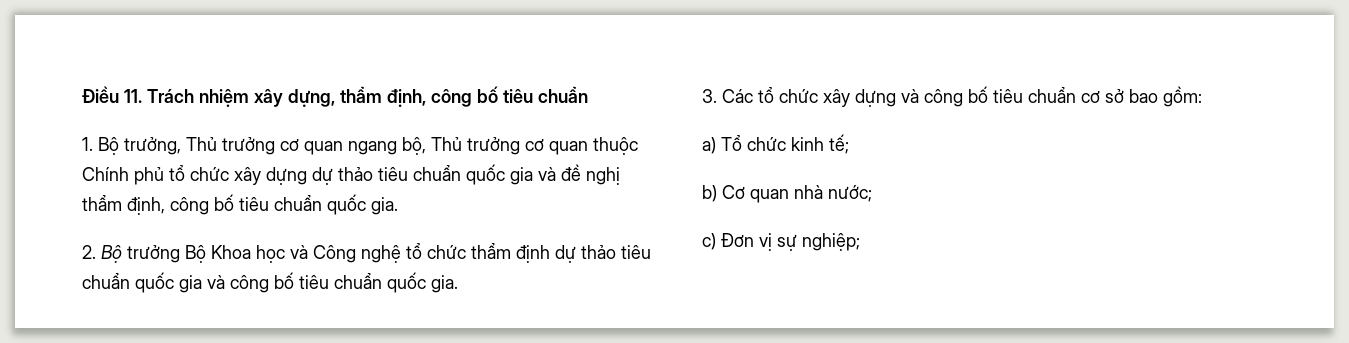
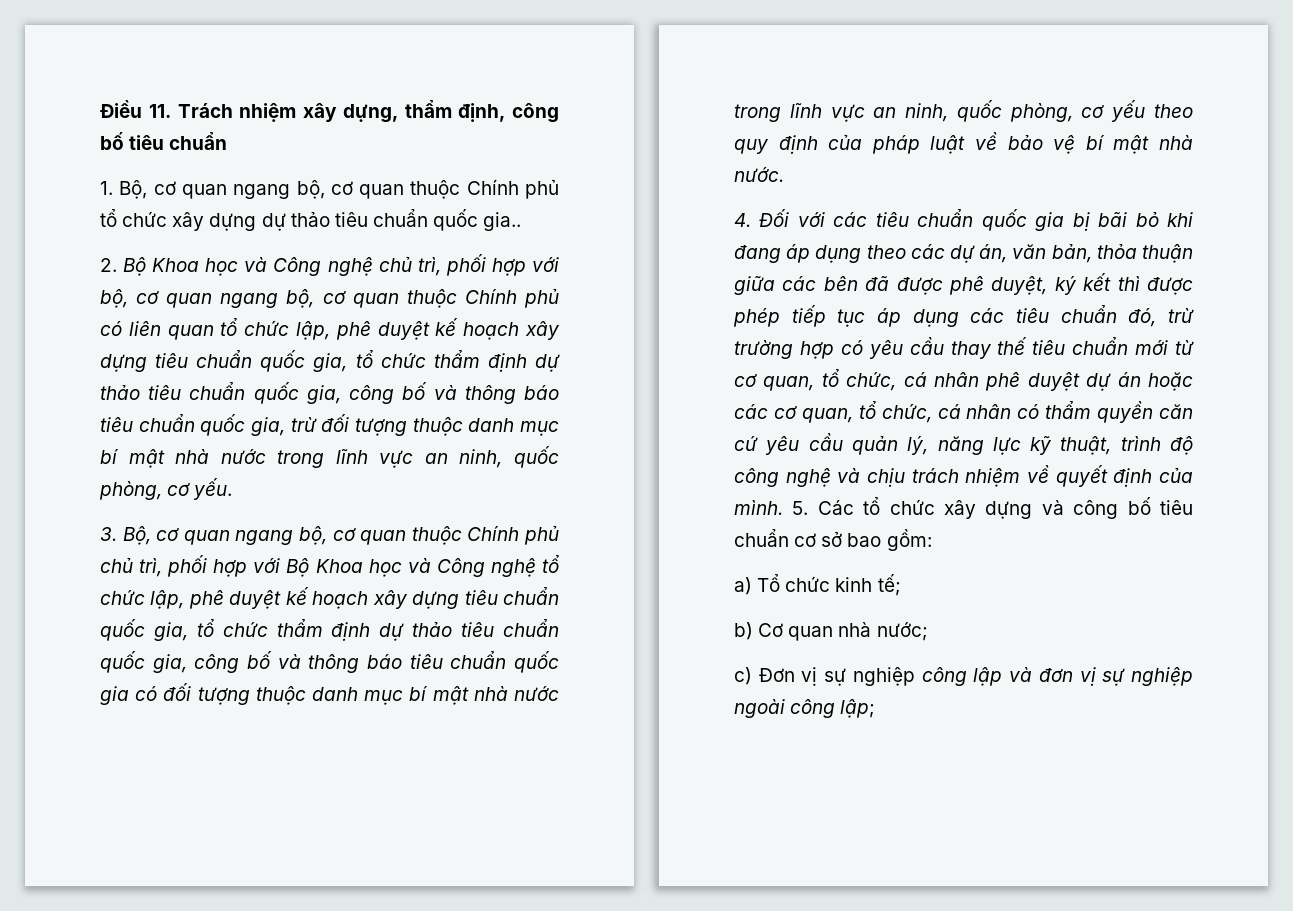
- 1. Bộ trưởng, Thủ trưởng cơ quan ngang bộ, Thủ trưởng cơ quan thuộc Chính phủ tổ chức xây dựng dự thảo tiêu chuẩn quốc gia và đề nghị thẩm định, công bố tiêu chuẩn quốc gia.
+ 1. Bộ, cơ quan ngang bộ, cơ quan thuộc Chính phủ tổ chức xây dựng dự thảo tiêu chuẩn quốc gia..
- 2. Bộ trưởng Bộ Khoa học và Công nghệ tổ chức thẩm định dự thảo tiêu chuẩn quốc gia và công bố tiêu chuẩn quốc gia.
- 3. Các tổ chức xây dựng và công bố tiêu chuẩn cơ sở bao gồm:
+ 2. Bộ Khoa học và Công nghệ chủ trì, phối hợp với bộ, cơ quan ngang bộ, cơ quan thuộc Chính phủ có liên quan tổ chức lập, phê duyệt kế hoạch xây dựng tiêu chuẩn quốc gia, tổ chức thẩm định dự thảo tiêu chuẩn quốc gia, công bố và thông báo tiêu chuẩn quốc gia, trừ đối tượng thuộc danh mục bí mật nhà nước trong lĩnh vực an ninh, quốc phòng, cơ yếu.
+ 3. Bộ, cơ quan ngang bộ, cơ quan thuộc Chính phủ chủ trì, phối hợp với Bộ Khoa học và Công nghệ tổ chức lập, phê duyệt kế hoạch xây dựng tiêu chuẩn quốc gia, tổ chức thẩm định dự thảo tiêu chuẩn quốc gia, công bố và thông báo tiêu chuẩn quốc gia có đối tượng thuộc danh mục bí mật nhà nước trong lĩnh vực an ninh, quốc phòng, cơ yếu theo quy định của pháp luật về bảo vệ bí mật nhà nước.
+ 4. Đối với các tiêu chuẩn quốc gia bị bãi bỏ khi đang áp dụng theo các dự án, văn bản, thỏa thuận giữa các bên đã được phê duyệt, ký kết thì được phép tiếp tục áp dụng các tiêu chuẩn đó, trừ trường hợp có yêu cầu thay thế tiêu chuẩn mới từ cơ quan, tổ chức, cá nhân phê duyệt dự án hoặc các cơ quan, tổ chức, cá nhân có thẩm quyền căn cứ yêu cầu quản lý, năng lực kỹ thuật, trình độ công nghệ và chịu trách nhiệm về quyết định của mình. 5. Các tổ chức xây dựng và công bố tiêu chuẩn cơ sở bao gồm:
- c) Đơn vị sự nghiệp;
+ c) Đơn vị sự nghiệp công lập và đơn vị sự nghiệp ngoài công lập;

